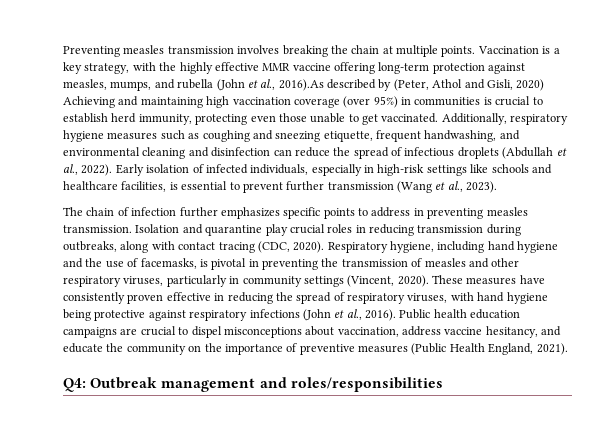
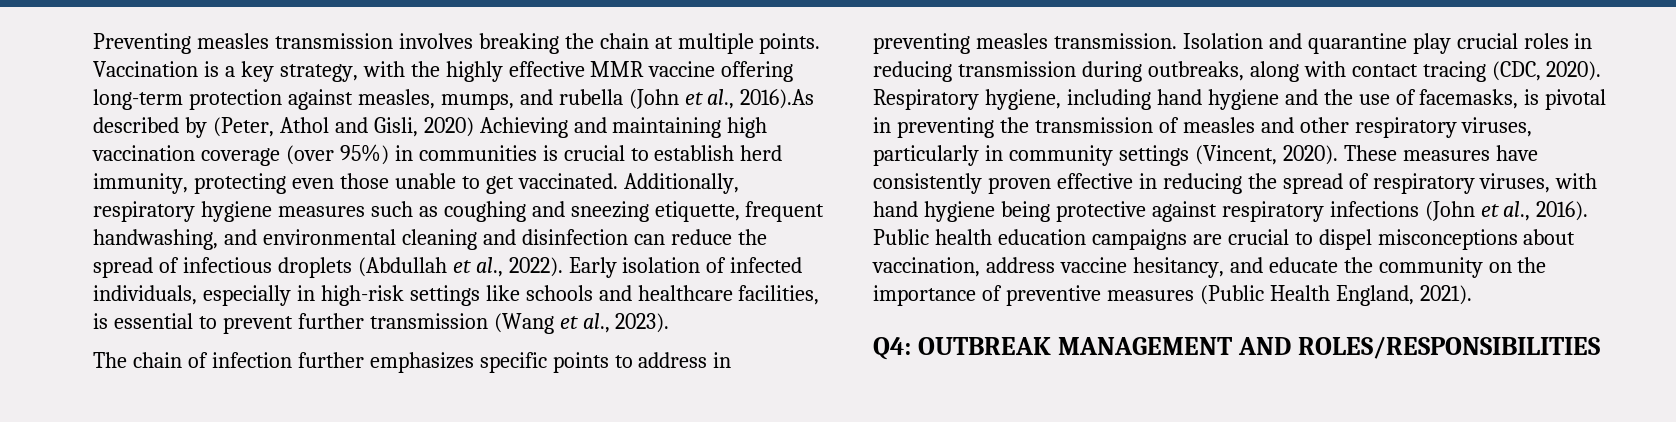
- Q4: Outbreak management and roles/responsibilities
+ Q4: OUTBREAK MANAGEMENT AND ROLES/RESPONSIBILITIES

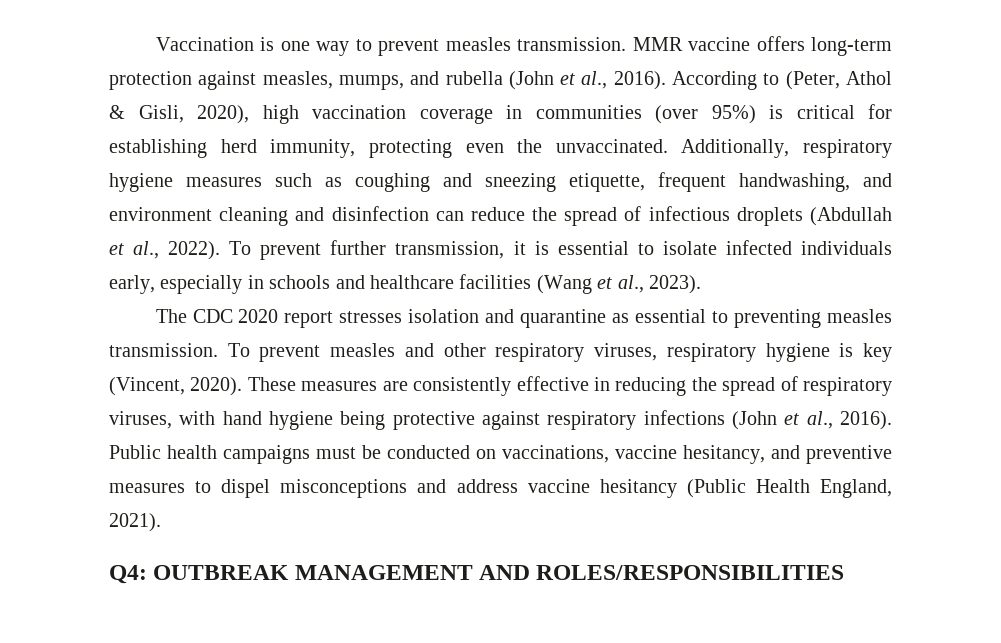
- Preventing measles transmission involves breaking the chain at multiple points. Vaccination is a key strategy, with the highly effective MMR vaccine offering long-term protection against measles, mumps, and rubella (John et al., 2016).As described by (Peter, Athol and Gisli, 2020) Achieving and maintaining high vaccination coverage (over 95%) in communities is crucial to establish herd immunity, protecting even those unable to get vaccinated.
+ Vaccination is one way to prevent measles transmission. MMR vaccine offers long-term protection against measles, mumps, and rubella (John et al., 2016). According to (Peter, Athol & Gisli, 2020), high vaccination coverage in communities (over 95%) is critical for establishing herd immunity, protecting even the unvaccinated.
- Additionally, respiratory hygiene measures such as coughing and sneezing etiquette, frequent handwashing, and environmental cleaning and disinfection can reduce the spread of infectious droplets (Abdullah et al., 2022).
+ Additionally, respiratory hygiene measures such as coughing and sneezing etiquette, frequent handwashing, and environment cleaning and disinfection can reduce the spread of infectious droplets (Abdullah et al., 2022).
- Early isolation of infected individuals, especially in high-risk settings like schools and healthcare facilities, is essential to prevent further transmission (Wang et al., 2023).
+ To prevent further transmission, it is essential to isolate infected individuals early, especially in schools and healthcare facilities (Wang et al., 2023).
- The chain of infection further emphasizes specific points to address in preventing measles transmission. Isolation and quarantine play crucial roles in reducing transmission during outbreaks, along with contact tracing (CDC, 2020). Respiratory hygiene, including hand hygiene and the use of facemasks, is pivotal in preventing the transmission of measles and other respiratory viruses, particularly in community settings (Vincent, 2020).
+ The CDC 2020 report stresses isolation and quarantine as essential to preventing measles transmission. To prevent measles and other respiratory viruses, respiratory hygiene is key (Vincent, 2020).
- These measures have consistently proven effective in reducing the spread of respiratory viruses, with hand hygiene being protective against respiratory infections (John et al., 2016).
+ These measures are consistently effective in reducing the spread of respiratory viruses, with hand hygiene being protective against respiratory infections (John et al., 2016).
- Public health education campaigns are crucial to dispel misconceptions about vaccination, address vaccine hesitancy, and educate the community on the importance of preventive measures (Public Health England, 2021).
+ Public health campaigns must be conducted on vaccinations, vaccine hesitancy, and preventive measures to dispel misconceptions and address vaccine hesitancy (Public Health England, 2021).

